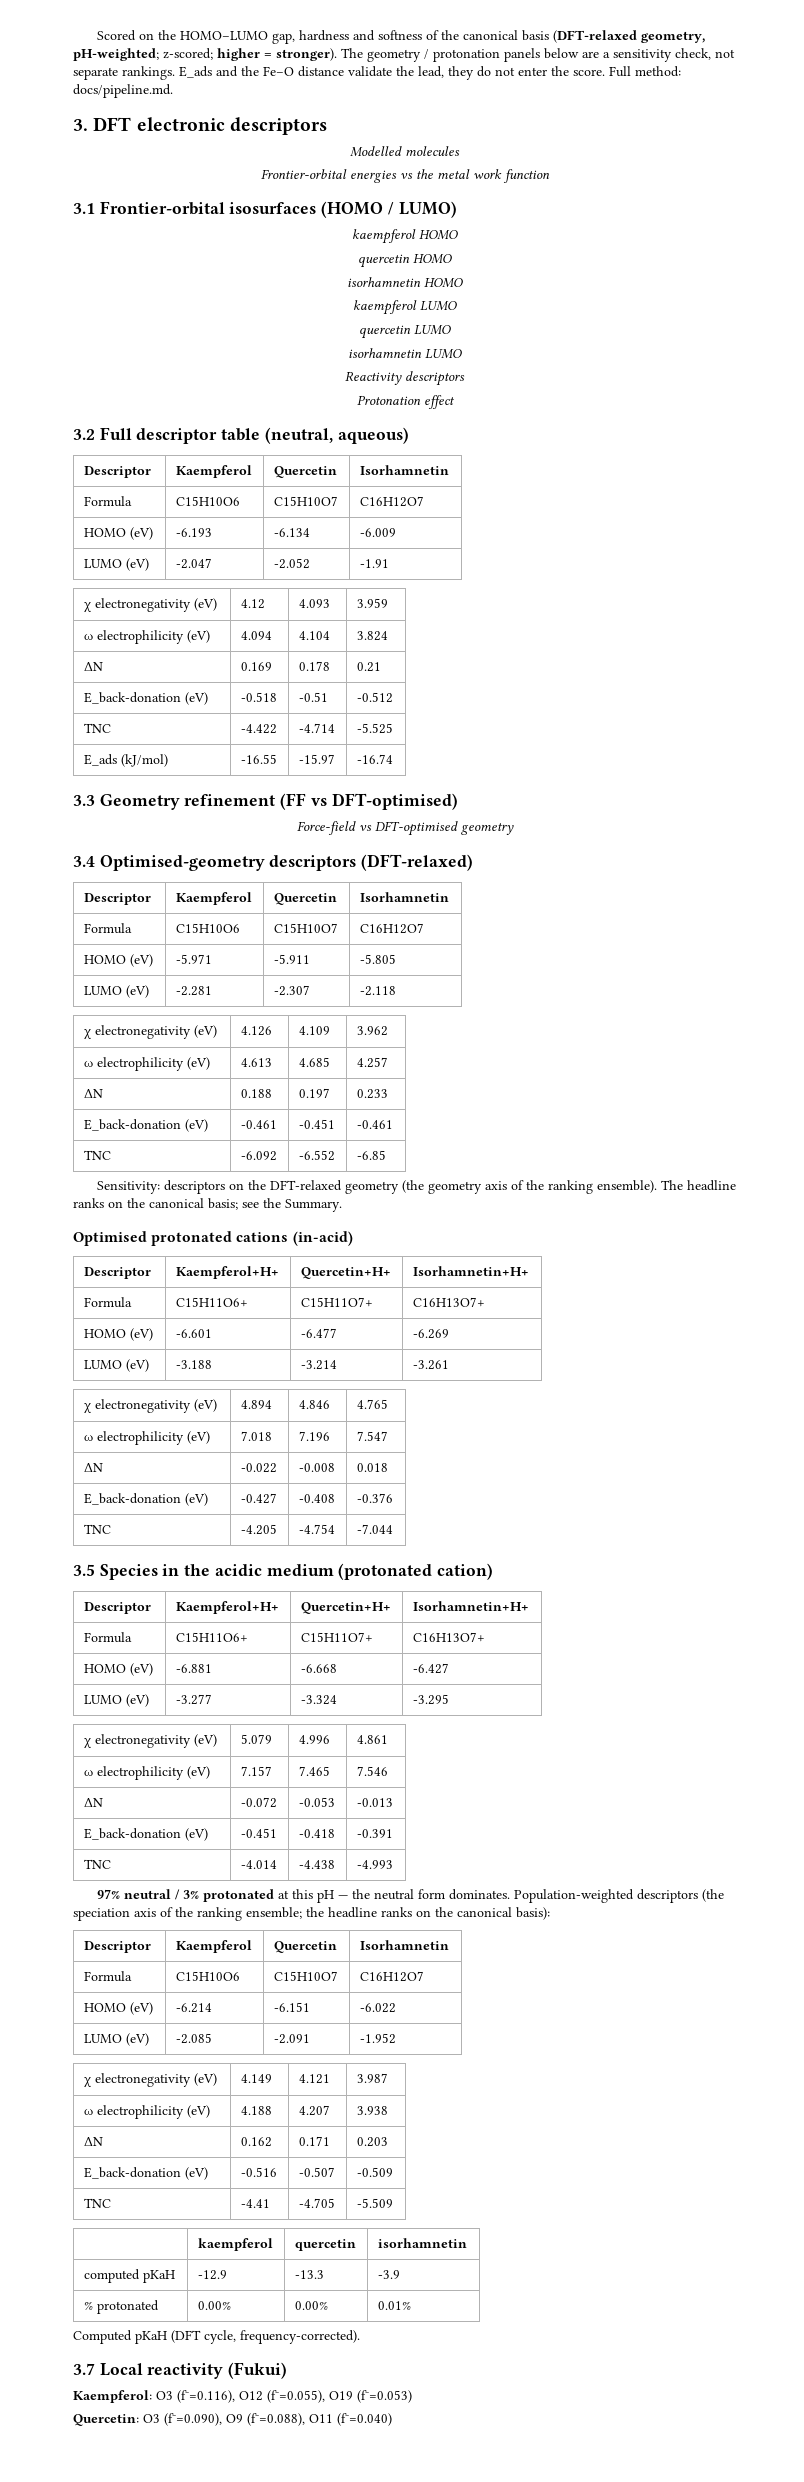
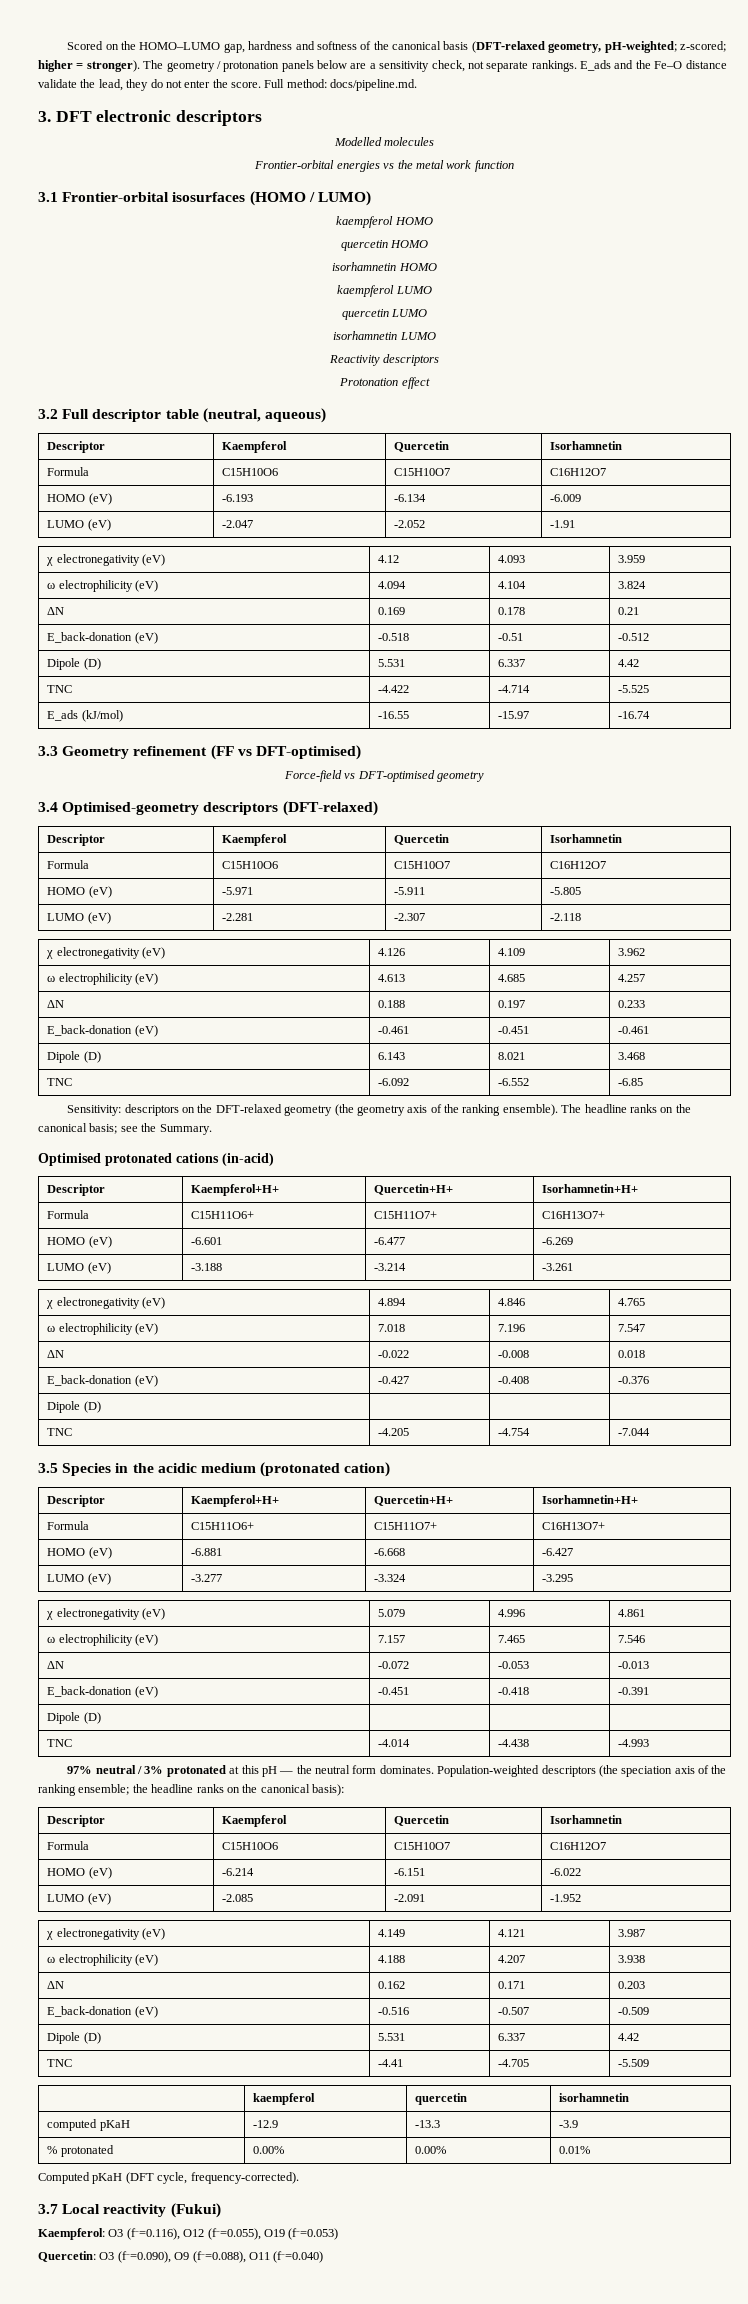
  E_back-donation (eV) | -0.518 | -0.51 | -0.512
+ Dipole (D) | 5.531 | 6.337 | 4.42
+ Dipole (D) | 6.143 | 8.021 | 3.468
  E_back-donation (eV) | -0.427 | -0.408 | -0.376
+ Dipole (D) | | |
  E_back-donation (eV) | -0.451 | -0.418 | -0.391
+ Dipole (D) | | |
  E_back-donation (eV) | -0.516 | -0.507 | -0.509
+ Dipole (D) | 5.531 | 6.337 | 4.42

